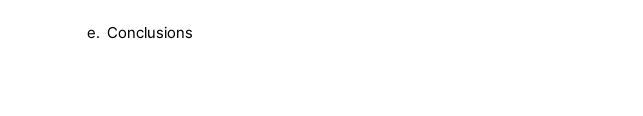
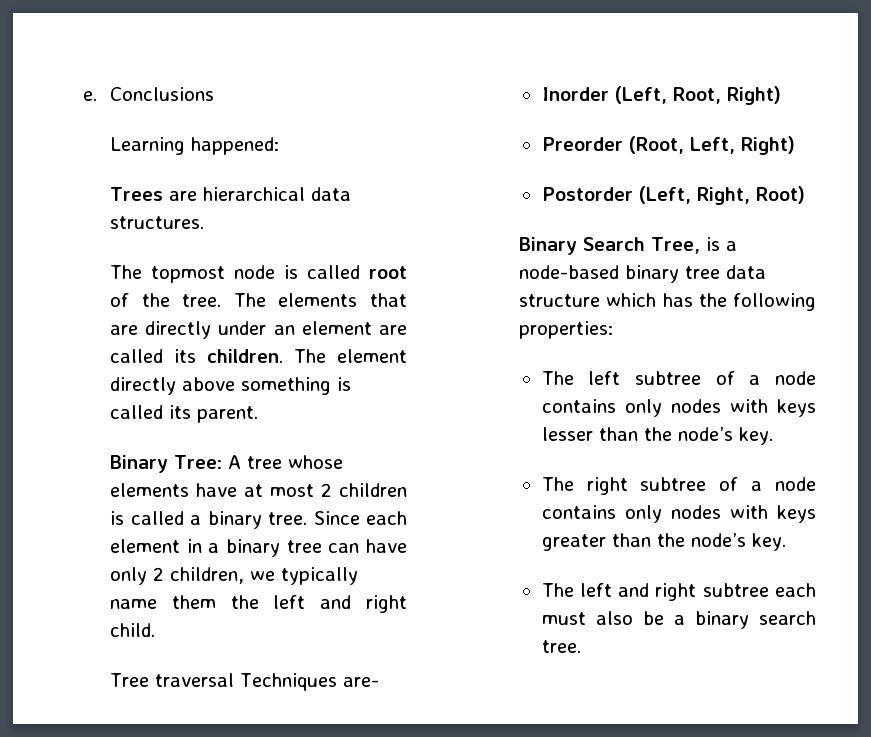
+ Learning happened:
+ Trees are hierarchical data structures.
+ The topmost node is called root of the tree. The elements that are directly under an element are called its children. The element directly above something is called its parent.
+ Binary Tree: A tree whose elements have at most 2 children is called a binary tree. Since each element in a binary tree can have only 2 children, we typically name them the left and right child.
+ Tree traversal Techniques are-
+ Inorder (Left, Root, Right)
+ Preorder (Root, Left, Right)
+ Postorder (Left, Right, Root)
+ Binary Search Tree, is a node-based binary tree data structure which has the following properties:
+ The left subtree of a node contains only nodes with keys lesser than the node’s key.
+ The right subtree of a node contains only nodes with keys greater than the node’s key.
+ The left and right subtree each must also be a binary search tree.

